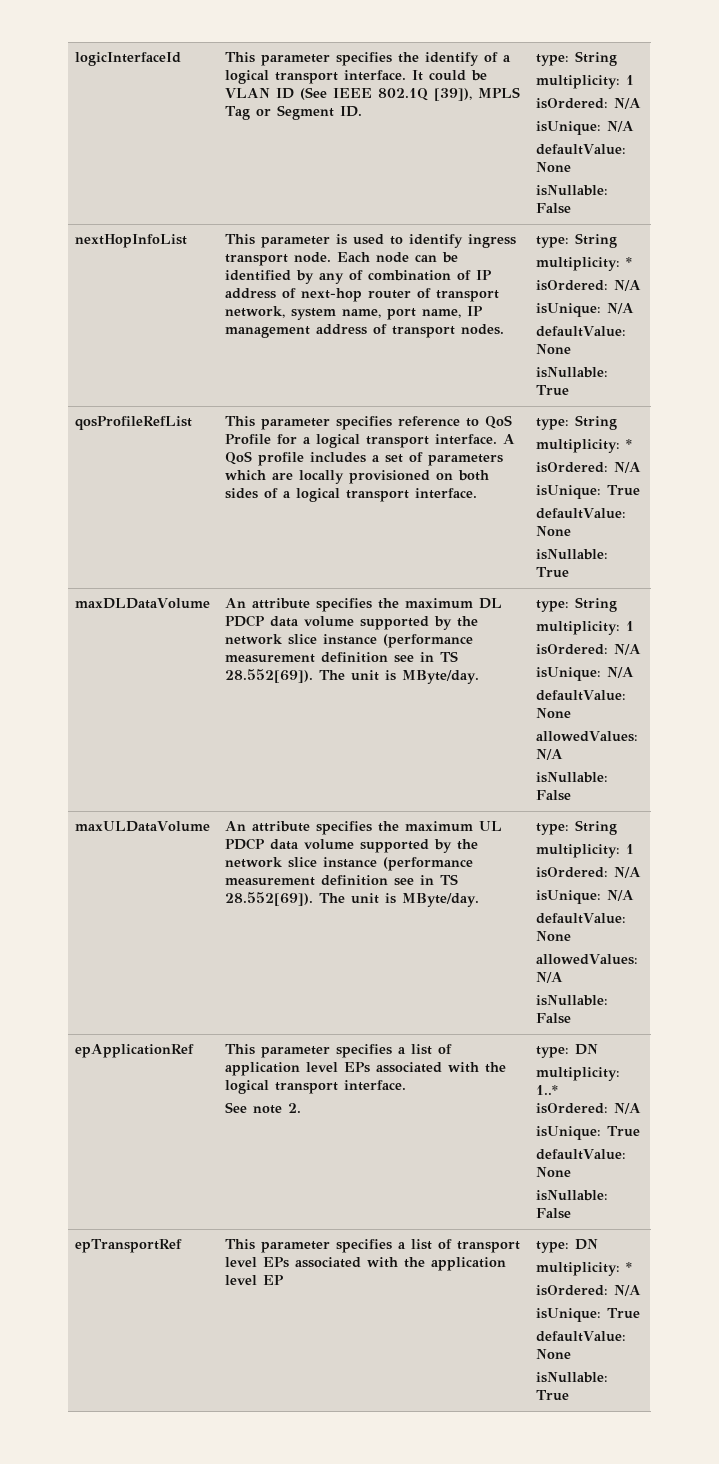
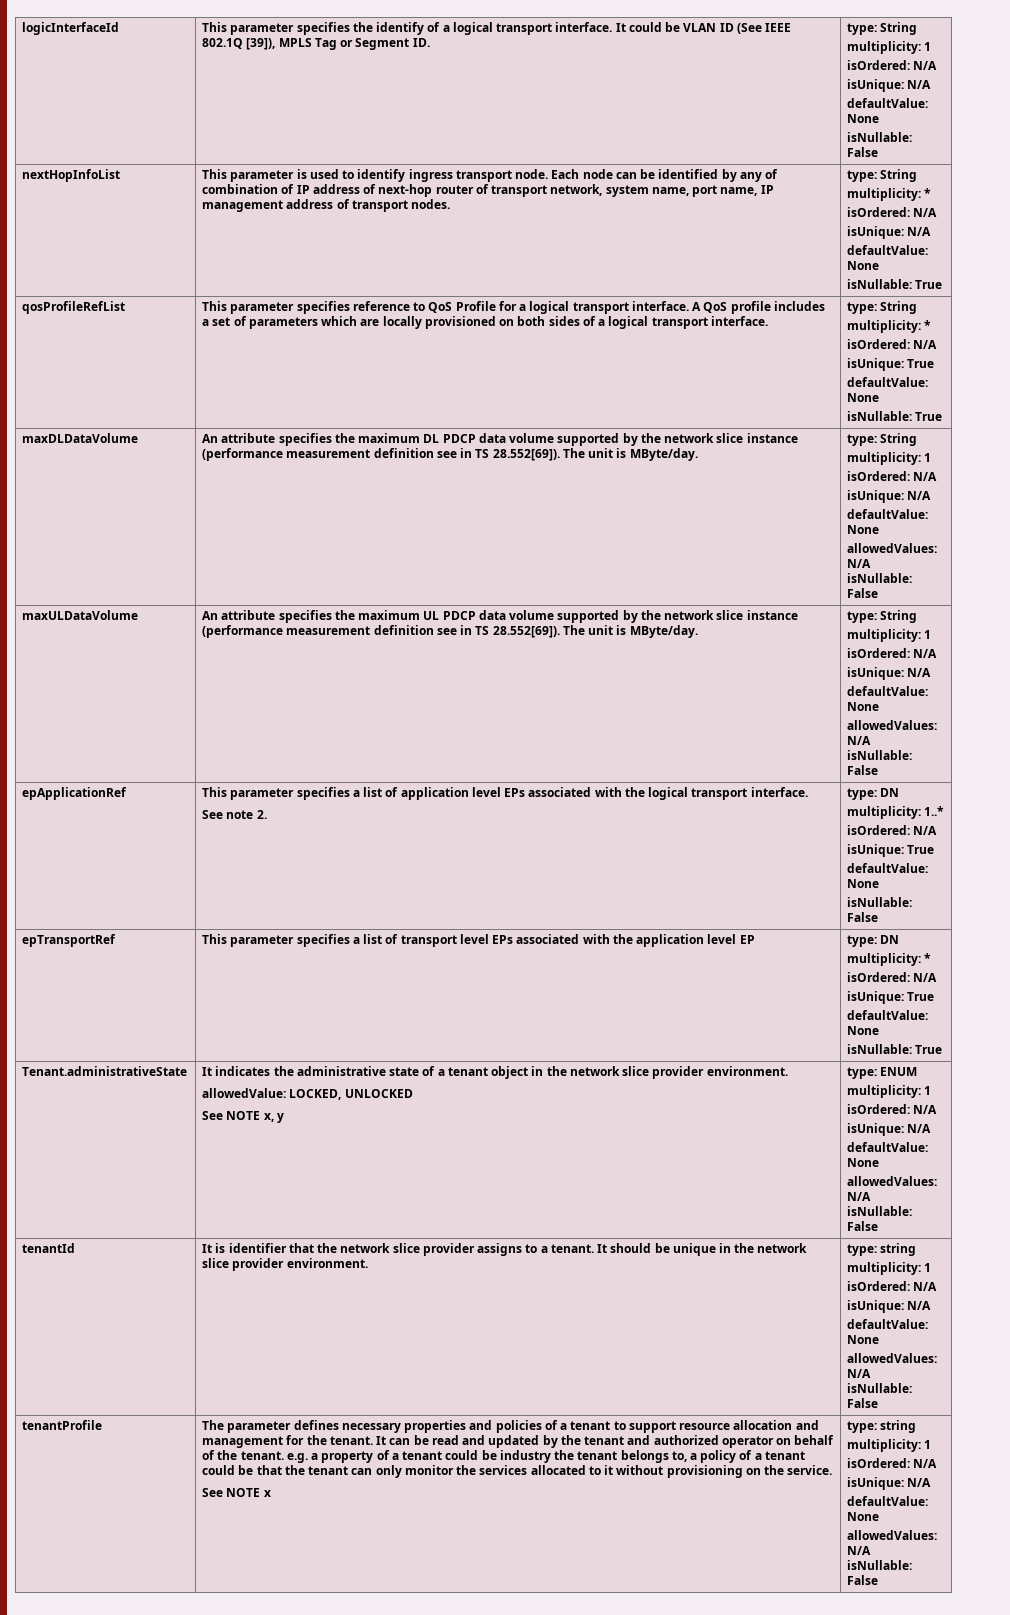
+ Tenant.administrativeState | It indicates the administrative state of a tenant object in the network slice provider environment.
+ allowedValue: LOCKED, UNLOCKED
+ See NOTE x, y | type: ENUM
+ multiplicity: 1
+ isOrdered: N/A
+ isUnique: N/A
+ defaultValue: None
+ allowedValues: N/A
+ isNullable: False
+ tenantId | It is identifier that the network slice provider assigns to a tenant. It should be unique in the network slice provider environment. | type: string
+ multiplicity: 1
+ isOrdered: N/A
+ isUnique: N/A
+ defaultValue: None
+ allowedValues: N/A
+ isNullable: False
+ tenantProfile | The parameter defines necessary properties and policies of a tenant to support resource allocation and management for the tenant. It can be read and updated by the tenant and authorized operator on behalf of the tenant. e.g. a property of a tenant could be industry the tenant belongs to, a policy of a tenant could be that the tenant can only monitor the services allocated to it without provisioning on the service.
+ See NOTE x | type: string
+ multiplicity: 1
+ isOrdered: N/A
+ isUnique: N/A
+ defaultValue: None
+ allowedValues: N/A
+ isNullable: False

